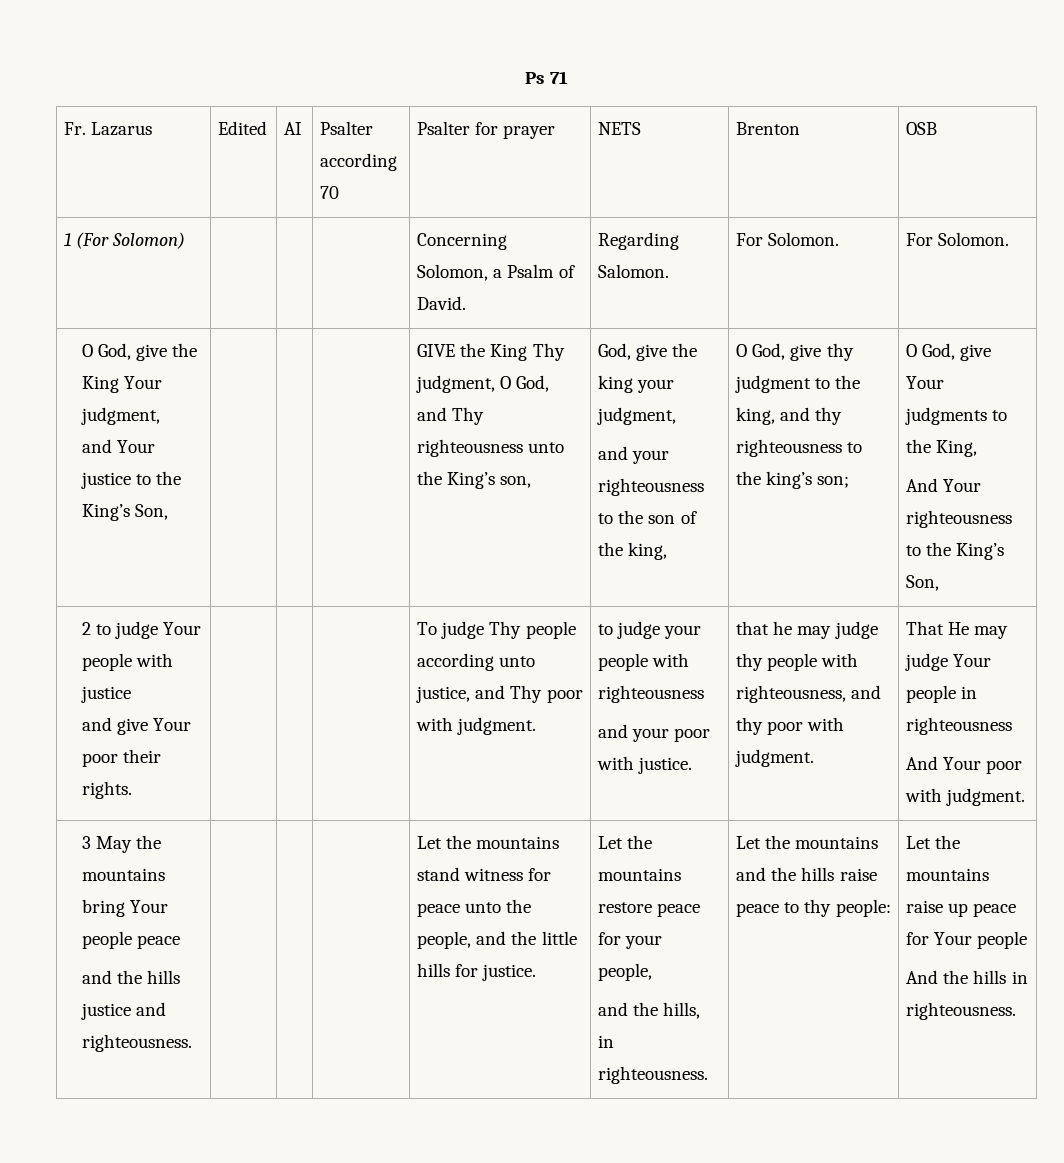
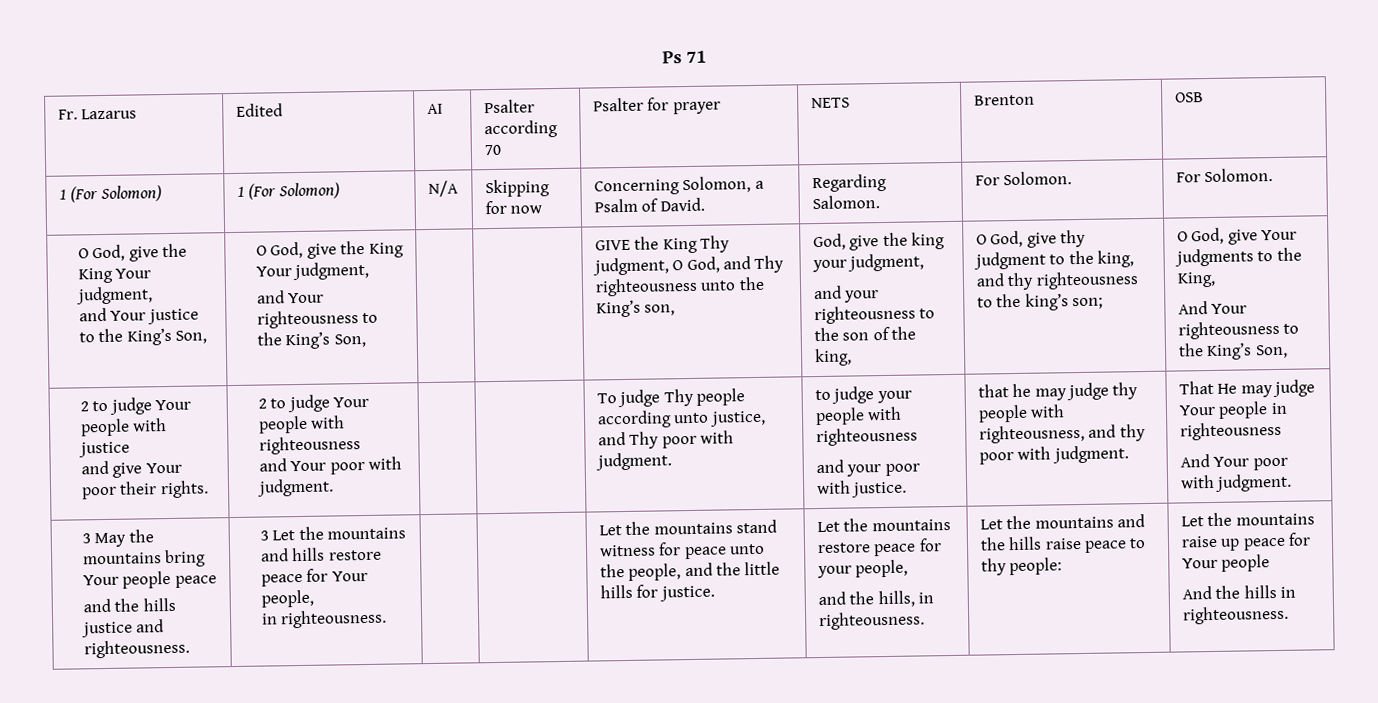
- 1 (For Solomon) | | | | Concerning Solomon, a Psalm of David. | Regarding Salomon. | For Solomon. | For Solomon.
+ 1 (For Solomon) | 1 (For Solomon) | N/A | Skipping for now | Concerning Solomon, a Psalm of David. | Regarding Salomon. | For Solomon. | For Solomon.
- and Your justice to the King’s Son,
+ and Your justice to the King’s Son, | O God, give the King Your judgment,
+ and Your righteousness to the King’s Son,
+ 2 to judge Your people with righteousness
+ and Your poor with judgment.
+ 3 Let the mountains and hills restore peace for Your people,
+ in righteousness.

